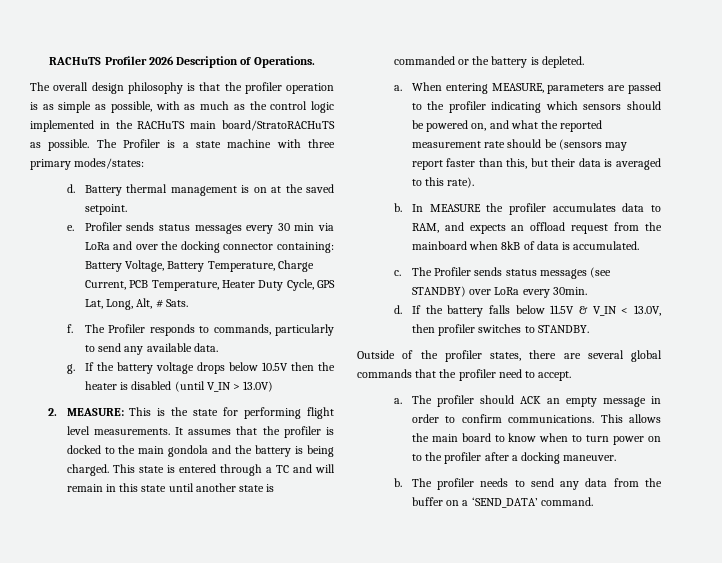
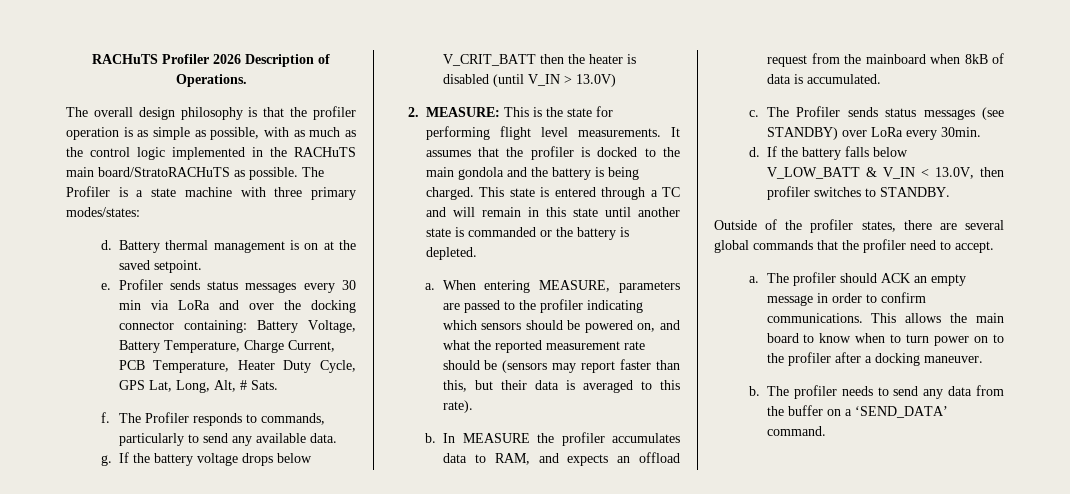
- If the battery voltage drops below 10.5V then the heater is disabled (until V_IN > 13.0V)
+ If the battery voltage drops below V_CRIT_BATT then the heater is disabled (until V_IN > 13.0V)
- If the battery falls below 11.5V & V_IN < 13.0V, then profiler switches to STANDBY.
+ If the battery falls below V_LOW_BATT & V_IN < 13.0V, then profiler switches to STANDBY.

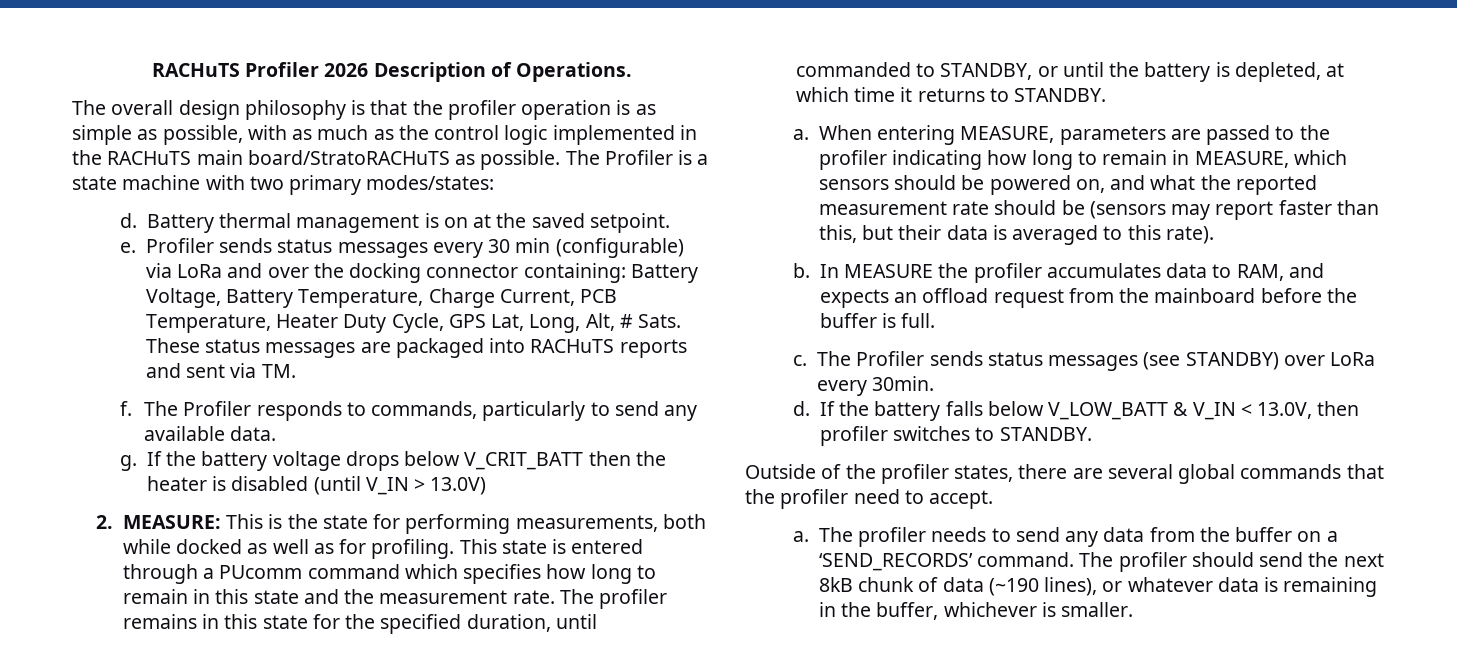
- The Profiler is a state machine with three primary modes/states:
+ The Profiler is a state machine with two primary modes/states:
- Profiler sends status messages every 30 min via LoRa and over the docking connector containing: Battery Voltage, Battery Temperature, Charge Current, PCB Temperature, Heater Duty Cycle, GPS Lat, Long, Alt, # Sats.
+ Profiler sends status messages every 30 min (configurable) via LoRa and over the docking connector containing: Battery Voltage, Battery Temperature, Charge Current, PCB Temperature, Heater Duty Cycle, GPS Lat, Long, Alt, # Sats. These status messages are packaged into RACHuTS reports and sent via TM.
- 2. MEASURE: This is the state for performing flight level measurements. It assumes that the profiler is docked to the main gondola and the battery is being charged.
+ 2. MEASURE: This is the state for performing measurements, both while docked as well as for profiling.
- This state is entered through a TC and will remain in this state until another state is commanded or the battery is depleted.
+ This state is entered through a PUcomm command which specifies how long to remain in this state and the measurement rate. The profiler remains in this state for the specified duration, until commanded to STANDBY, or until the battery is depleted, at which time it returns to STANDBY.
- When entering MEASURE, parameters are passed to the profiler indicating which sensors should be powered on, and what the reported measurement rate should be (sensors may report faster than this, but their data is averaged to this rate).
+ When entering MEASURE, parameters are passed to the profiler indicating how long to remain in MEASURE, which sensors should be powered on, and what the reported measurement rate should be (sensors may report faster than this, but their data is averaged to this rate).
- In MEASURE the profiler accumulates data to RAM, and expects an offload request from the mainboard when 8kB of data is accumulated.
+ In MEASURE the profiler accumulates data to RAM, and expects an offload request from the mainboard before the buffer is full.
- The profiler should ACK an empty message in order to confirm communications. This allows the main board to know when to turn power on to the profiler after a docking maneuver.
- b. The profiler needs to send any data from the buffer on a ‘SEND_DATA’ command.
+ The profiler needs to send any data from the buffer on a ‘SEND_RECORDS’ command. The profiler should send the next 8kB chunk of data (~190 lines), or whatever data is remaining in the buffer, whichever is smaller.

